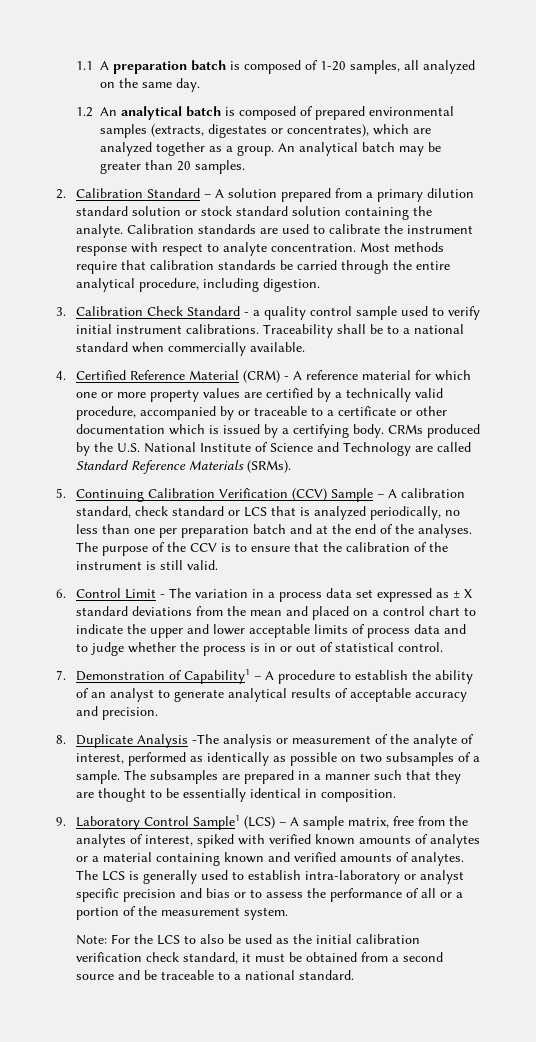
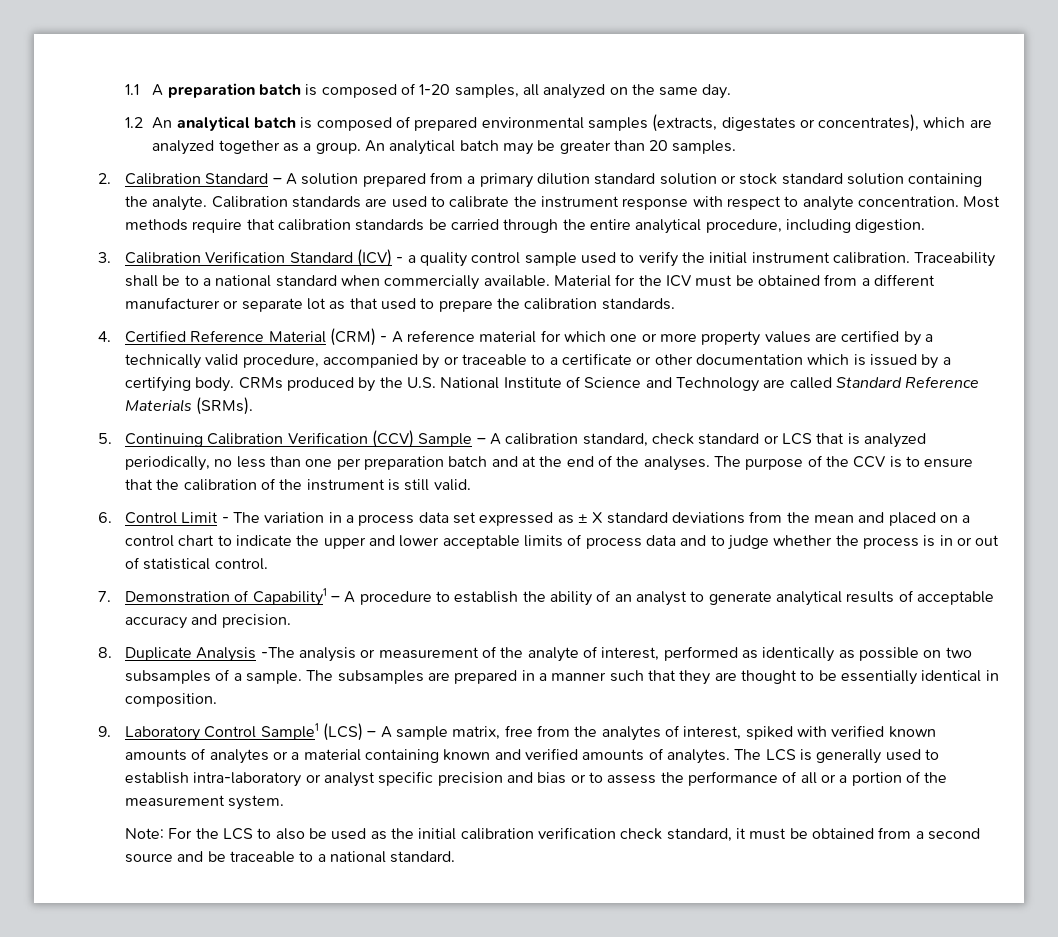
- 3. Calibration Check Standard - a quality control sample used to verify initial instrument calibrations.
+ 3. Calibration Verification Standard (ICV) - a quality control sample used to verify the initial instrument calibration.
+ Material for the ICV must be obtained from a different manufacturer or separate lot as that used to prepare the calibration standards.

